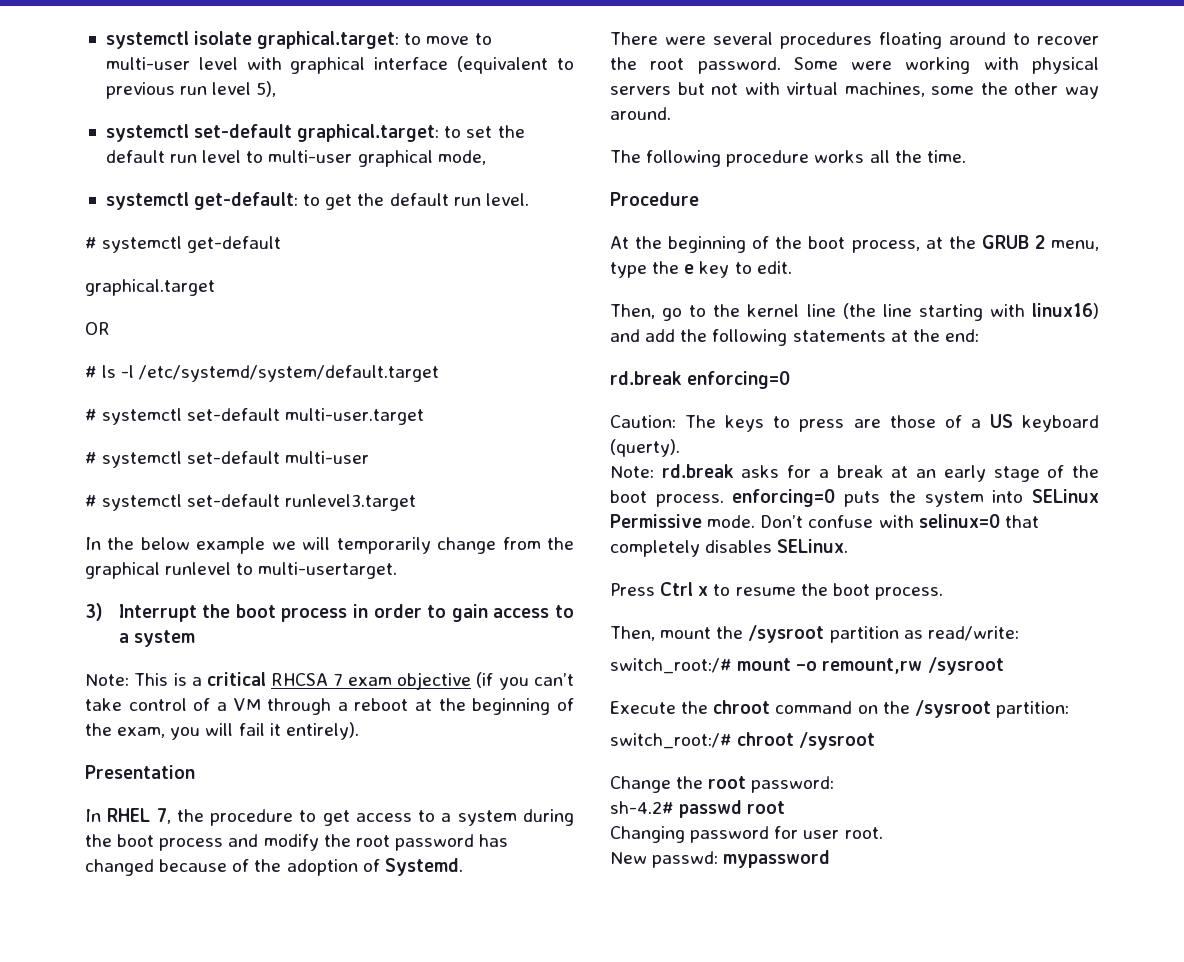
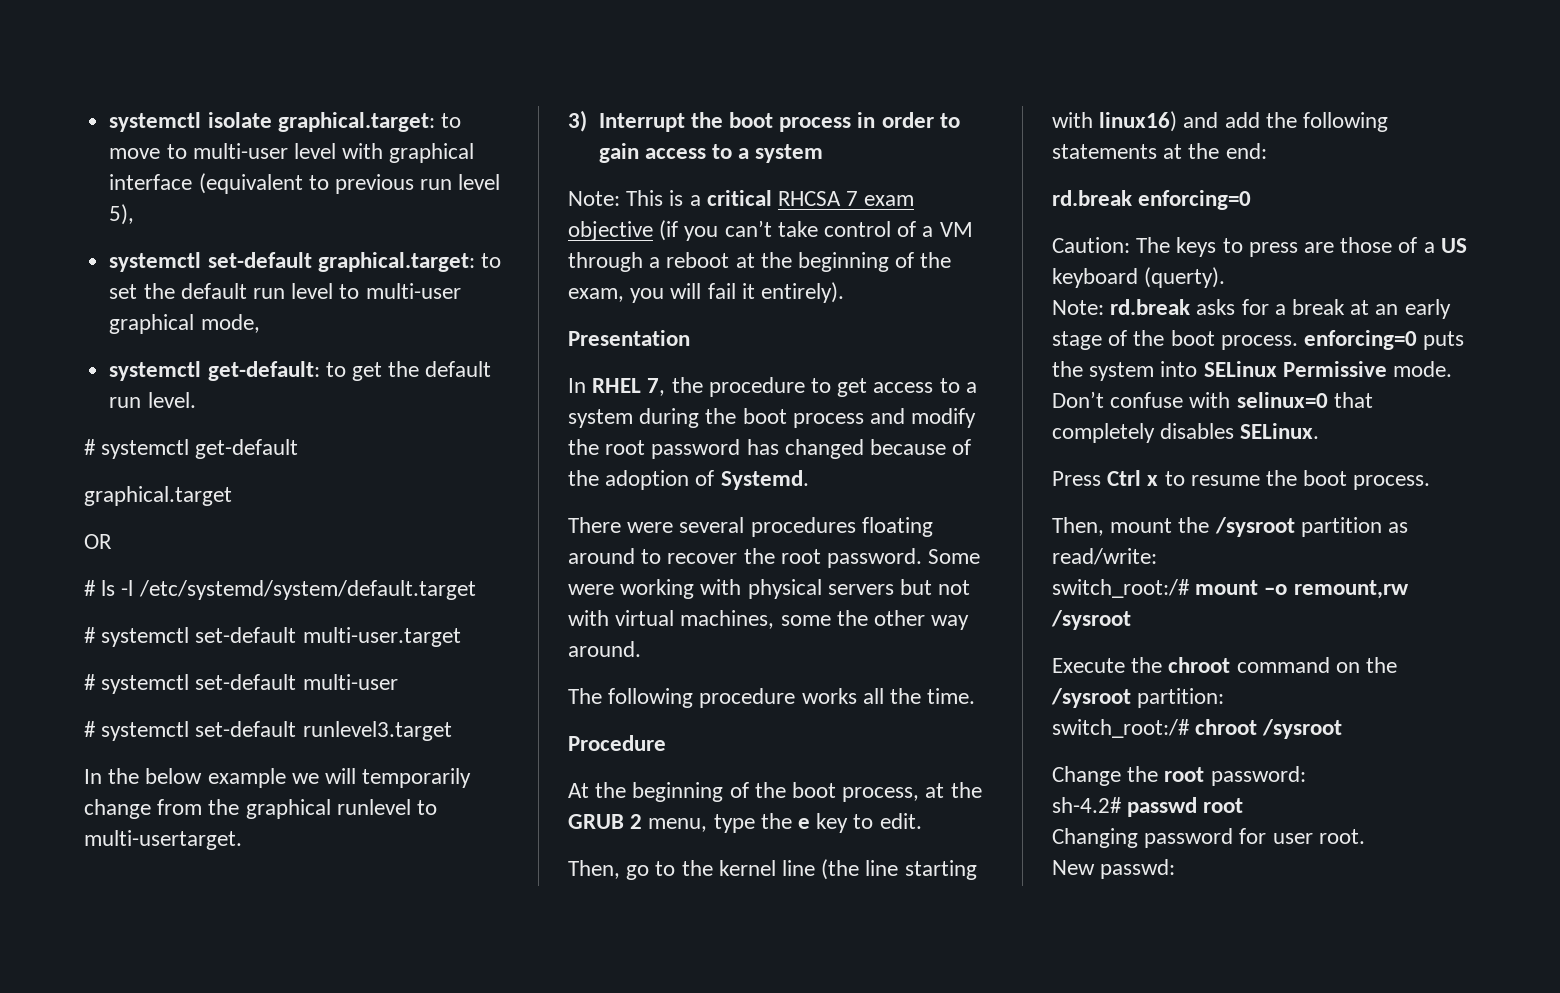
- New passwd: mypassword
+ New passwd:

